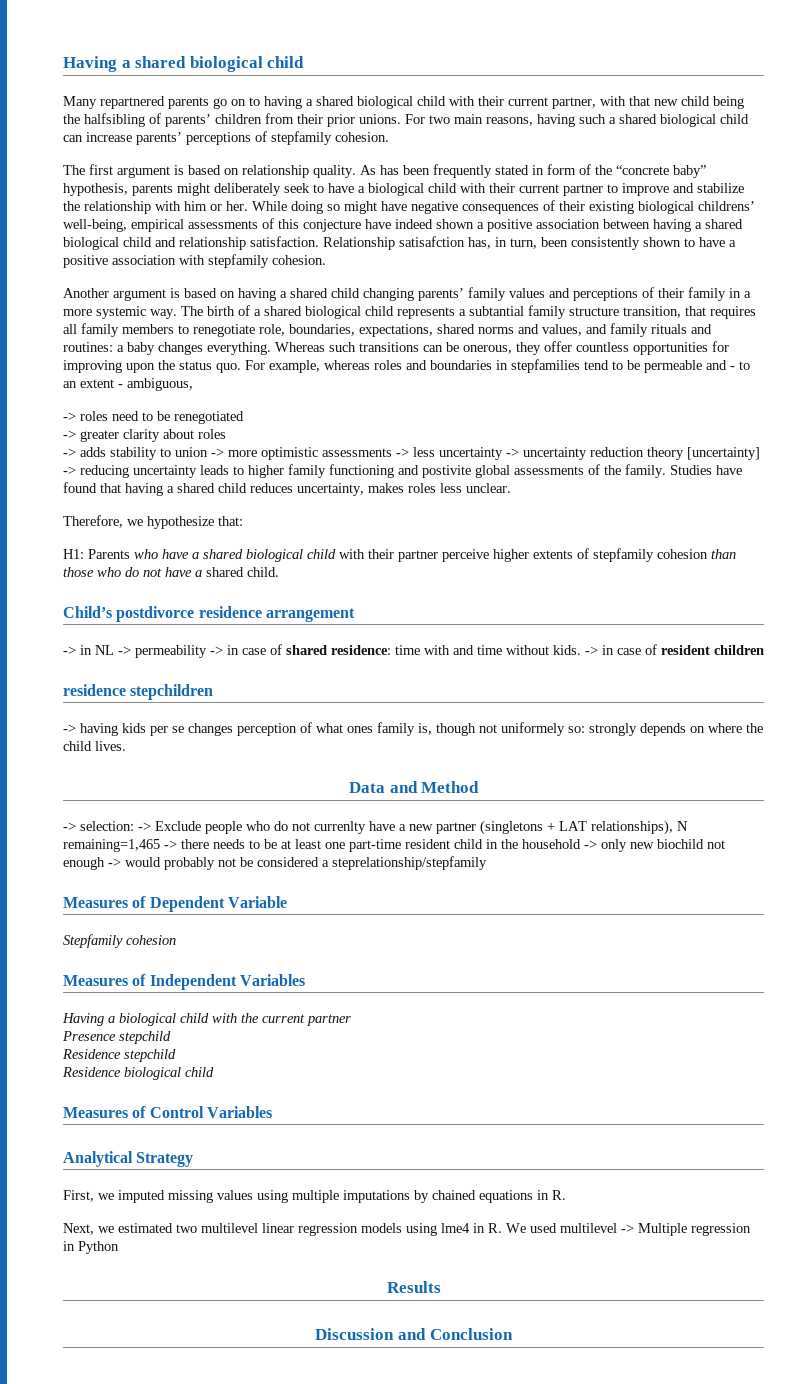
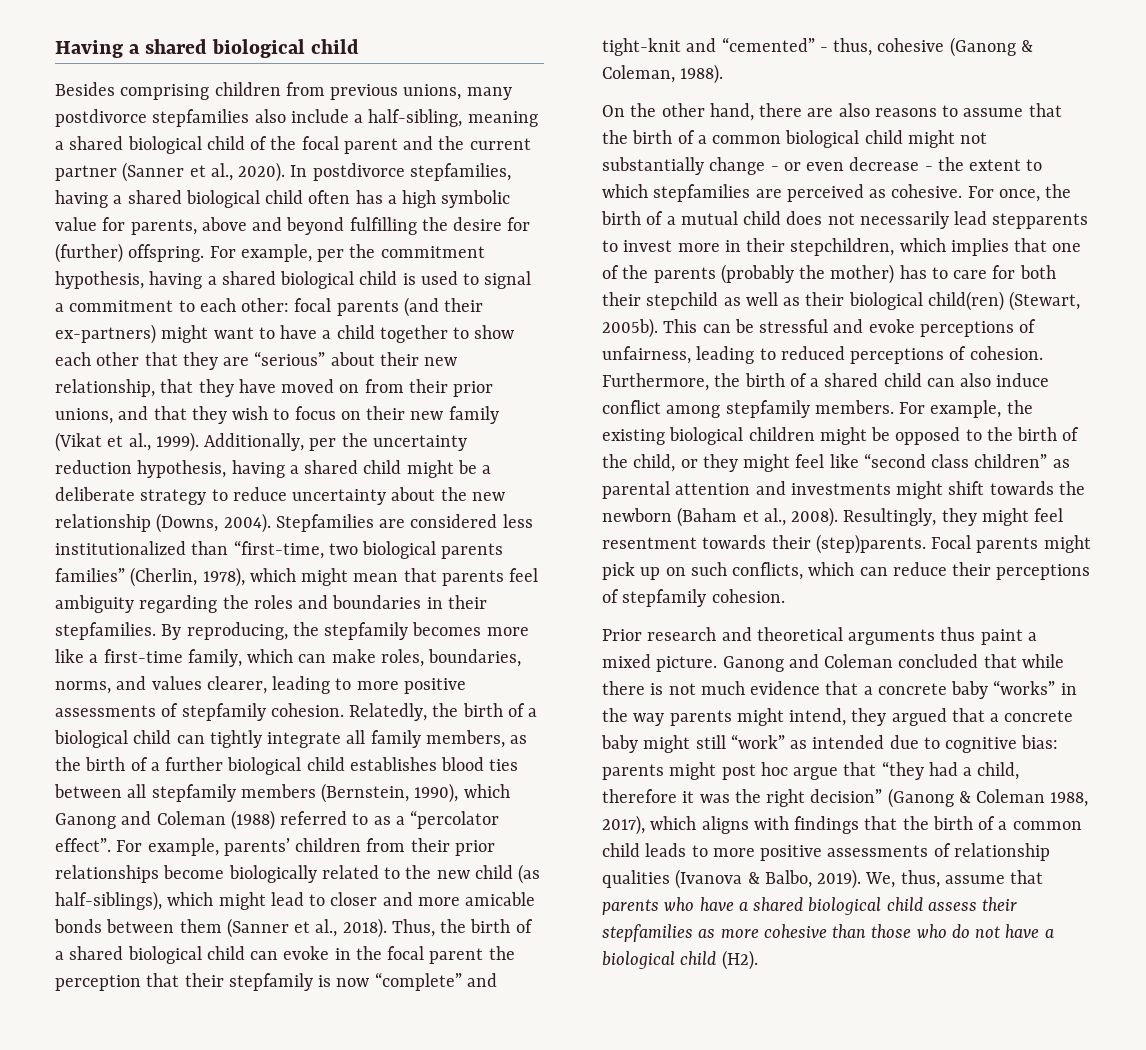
- Many repartnered parents go on to having a shared biological child with their current partner, with that new child being the halfsibling of parents’ children from their prior unions. For two main reasons, having such a shared biological child can increase parents’ perceptions of stepfamily cohesion.
- The first argument is based on relationship quality. As has been frequently stated in form of the “concrete baby” hypothesis, parents might deliberately seek to have a biological child with their current partner to improve and stabilize the relationship with him or her. While doing so might have negative consequences of their existing biological childrens’ well-being, empirical assessments of this conjecture have indeed shown a positive association between having a shared biological child and relationship satisfaction. Relationship satisafction has, in turn, been consistently shown to have a positive association with stepfamily cohesion.
- Another argument is based on having a shared child changing parents’ family values and perceptions of their family in a more systemic way. The birth of a shared biological child represents a subtantial family structure transition, that requires all family members to renegotiate role, boundaries, expectations, shared norms and values, and family rituals and routines: a baby changes everything. Whereas such transitions can be onerous, they offer countless opportunities for improving upon the status quo. For example, whereas roles and boundaries in stepfamilies tend to be permeable and - to an extent - ambiguous,
- -> roles need to be renegotiated
- -> greater clarity about roles
- -> adds stability to union -> more optimistic assessments -> less uncertainty -> uncertainty reduction theory [uncertainty] -> reducing uncertainty leads to higher family functioning and postivite global assessments of the family. Studies have found that having a shared child reduces uncertainty, makes roles less unclear.
- Therefore, we hypothesize that:
- H1: Parents who have a shared biological child with their partner perceive higher extents of stepfamily cohesion than those who do not have a shared child.
- Child’s postdivorce residence arrangement
- -> in NL -> permeability -> in case of shared residence: time with and time without kids. -> in case of resident children
- residence stepchildren
- -> having kids per se changes perception of what ones family is, though not uniformely so: strongly depends on where the child lives.
- Data and Method
- -> selection: -> Exclude people who do not currenlty have a new partner (singletons + LAT relationships), N remaining=1,465 -> there needs to be at least one part-time resident child in the household -> only new biochild not enough -> would probably not be considered a steprelationship/stepfamily
- Measures of Dependent Variable
- Stepfamily cohesion
- Measures of Independent Variables
- Having a biological child with the current partner
- Presence stepchild
- Residence stepchild
- Residence biological child
- Measures of Control Variables
- Analytical Strategy
- First, we imputed missing values using multiple imputations by chained equations in R.
- Next, we estimated two multilevel linear regression models using lme4 in R. We used multilevel -> Multiple regression in Python
- Results
- Discussion and Conclusion
+ Besides comprising children from previous unions, many postdivorce stepfamilies also include a half-sibling, meaning a shared biological child of the focal parent and the current partner (Sanner et al., 2020). In postdivorce stepfamilies, having a shared biological child often has a high symbolic value for parents, above and beyond fulfilling the desire for (further) offspring. For example, per the commitment hypothesis, having a shared biological child is used to signal a commitment to each other: focal parents (and their ex-partners) might want to have a child together to show each other that they are “serious” about their new relationship, that they have moved on from their prior unions, and that they wish to focus on their new family (Vikat et al., 1999). Additionally, per the uncertainty reduction hypothesis, having a shared child might be a deliberate strategy to reduce uncertainty about the new relationship (Downs, 2004). Stepfamilies are considered less institutionalized than “first-time, two biological parents families” (Cherlin, 1978), which might mean that parents feel ambiguity regarding the roles and boundaries in their stepfamilies. By reproducing, the stepfamily becomes more like a first-time family, which can make roles, boundaries, norms, and values clearer, leading to more positive assessments of stepfamily cohesion. Relatedly, the birth of a biological child can tightly integrate all family members, as the birth of a further biological child establishes blood ties between all stepfamily members (Bernstein, 1990), which Ganong and Coleman (1988) referred to as a “percolator effect”. For example, parents’ children from their prior relationships become biologically related to the new child (as half-siblings), which might lead to closer and more amicable bonds between them (Sanner et al., 2018). Thus, the birth of a shared biological child can evoke in the focal parent the perception that their stepfamily is now “complete” and tight-knit and “cemented” - thus, cohesive (Ganong & Coleman, 1988).
+ On the other hand, there are also reasons to assume that the birth of a common biological child might not substantially change - or even decrease - the extent to which stepfamilies are perceived as cohesive. For once, the birth of a mutual child does not necessarily lead stepparents to invest more in their stepchildren, which implies that one of the parents (probably the mother) has to care for both their stepchild as well as their biological child(ren) (Stewart, 2005b). This can be stressful and evoke perceptions of unfairness, leading to reduced perceptions of cohesion. Furthermore, the birth of a shared child can also induce conflict among stepfamily members. For example, the existing biological children might be opposed to the birth of the child, or they might feel like “second class children” as parental attention and investments might shift towards the newborn (Baham et al., 2008). Resultingly, they might feel resentment towards their (step)parents. Focal parents might pick up on such conflicts, which can reduce their perceptions of stepfamily cohesion.
+ Prior research and theoretical arguments thus paint a mixed picture. Ganong and Coleman concluded that while there is not much evidence that a concrete baby “works” in the way parents might intend, they argued that a concrete baby might still “work” as intended due to cognitive bias: parents might post hoc argue that “they had a child, therefore it was the right decision” (Ganong & Coleman 1988, 2017), which aligns with findings that the birth of a common child leads to more positive assessments of relationship qualities (Ivanova & Balbo, 2019). We, thus, assume that parents who have a shared biological child assess their stepfamilies as more cohesive than those who do not have a biological child (H2).

